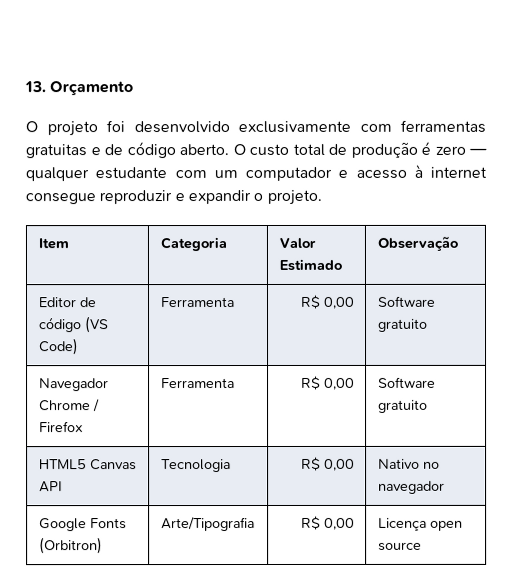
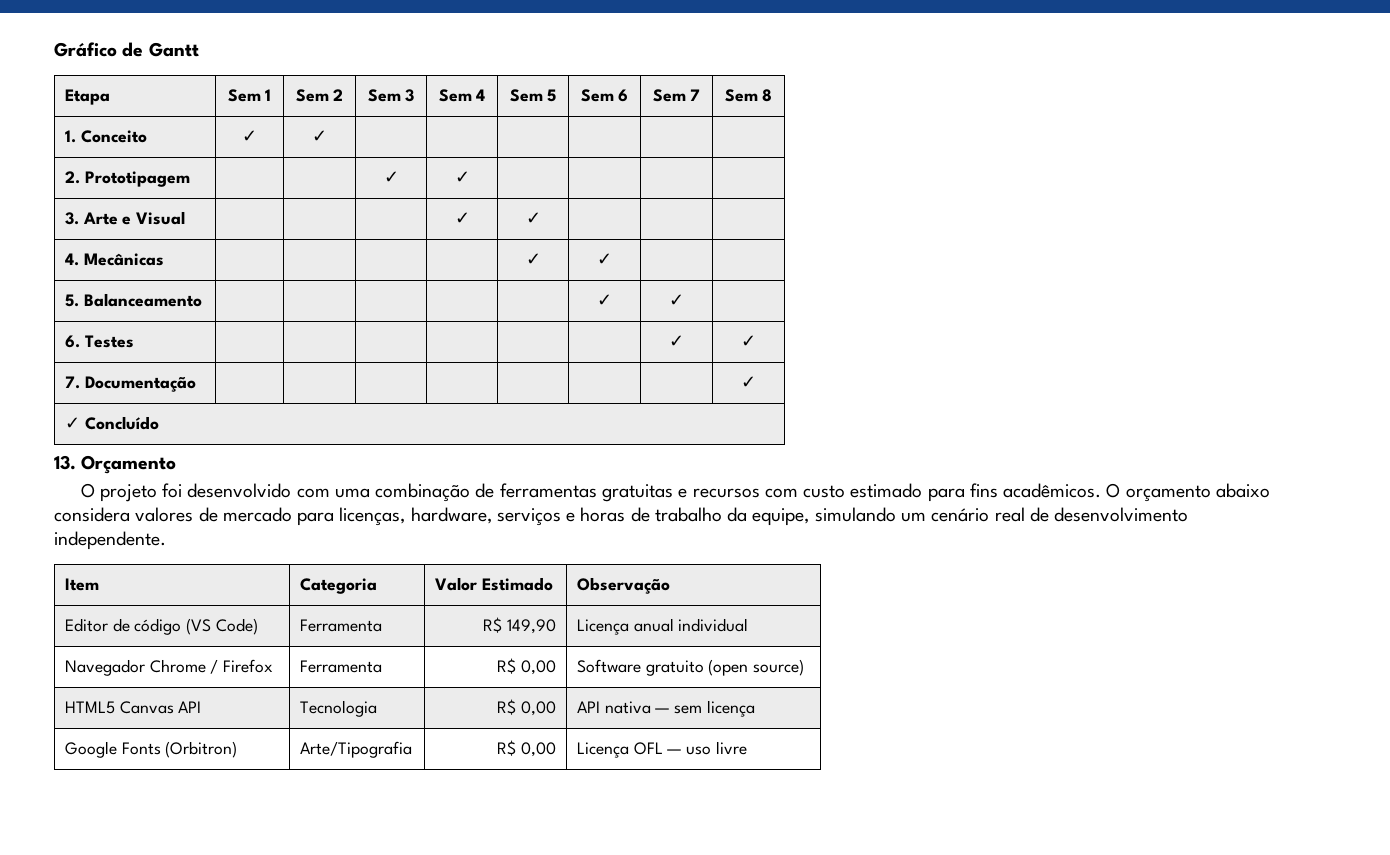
+ Gráfico de Gantt
+ Etapa | Sem 1 | Sem 2 | Sem 3 | Sem 4 | Sem 5 | Sem 6 | Sem 7 | Sem 8
+ 1. Conceito | ✓ | ✓ | | | | | |
+ 2. Prototipagem | | | ✓ | ✓ | | | |
+ 3. Arte e Visual | | | | ✓ | ✓ | | |
+ 4. Mecânicas | | | | | ✓ | ✓ | |
+ 5. Balanceamento | | | | | | ✓ | ✓ |
+ 6. Testes | | | | | | | ✓ | ✓
+ 7. Documentação | | | | | | | | ✓
+ ✓ Concluído
- O projeto foi desenvolvido exclusivamente com ferramentas gratuitas e de código aberto. O custo total de produção é zero — qualquer estudante com um computador e acesso à internet consegue reproduzir e expandir o projeto.
+ O projeto foi desenvolvido com uma combinação de ferramentas gratuitas e recursos com custo estimado para fins acadêmicos. O orçamento abaixo considera valores de mercado para licenças, hardware, serviços e horas de trabalho da equipe, simulando um cenário real de desenvolvimento independente.
- Editor de código (VS Code) | Ferramenta | R$ 0,00 | Software gratuito
+ Editor de código (VS Code) | Ferramenta | R$ 149,90 | Licença anual individual
- Navegador Chrome / Firefox | Ferramenta | R$ 0,00 | Software gratuito
+ Navegador Chrome / Firefox | Ferramenta | R$ 0,00 | Software gratuito (open source)
- HTML5 Canvas API | Tecnologia | R$ 0,00 | Nativo no navegador
+ HTML5 Canvas API | Tecnologia | R$ 0,00 | API nativa — sem licença
- Google Fonts (Orbitron) | Arte/Tipografia | R$ 0,00 | Licença open source
+ Google Fonts (Orbitron) | Arte/Tipografia | R$ 0,00 | Licença OFL — uso livre

